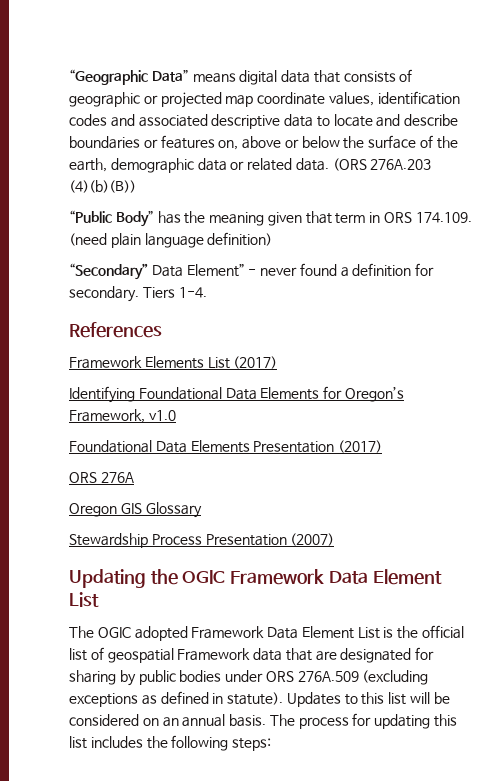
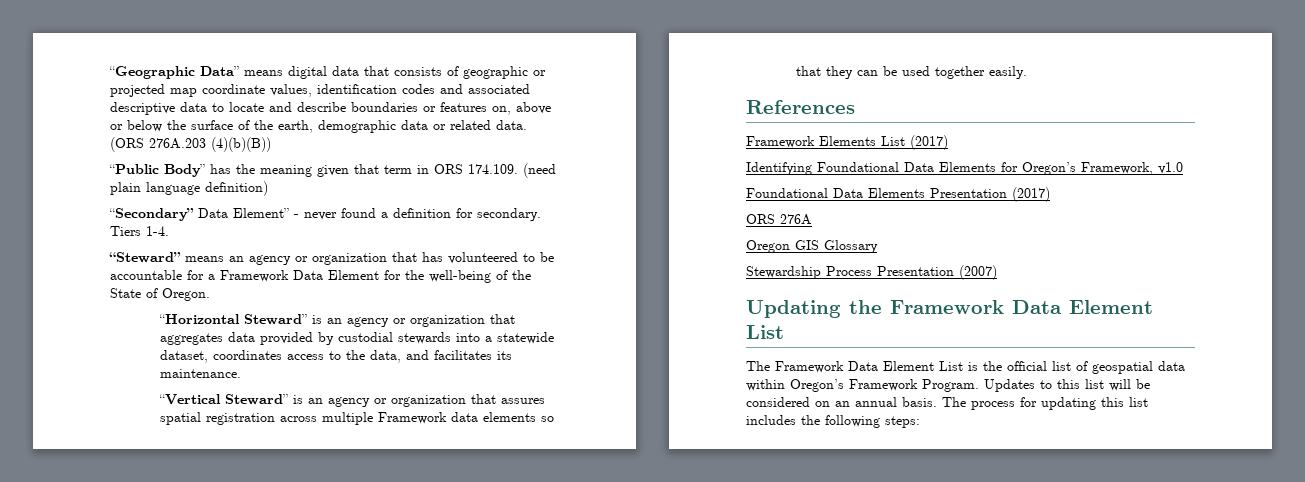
+ “Steward” means an agency or organization that has volunteered to be accountable for a Framework Data Element for the well-being of the State of Oregon.
+ “Horizontal Steward” is an agency or organization that aggregates data provided by custodial stewards into a statewide dataset, coordinates access to the data, and facilitates its maintenance.
+ “Vertical Steward” is an agency or organization that assures spatial registration across multiple Framework data elements so that they can be used together easily.
- Updating the OGIC Framework Data Element List
+ Updating the Framework Data Element List
- The OGIC adopted Framework Data Element List is the official list of geospatial Framework data that are designated for sharing by public bodies under ORS 276A.509 (excluding exceptions as defined in statute).
+ The Framework Data Element List is the official list of geospatial data within Oregon’s Framework Program.

